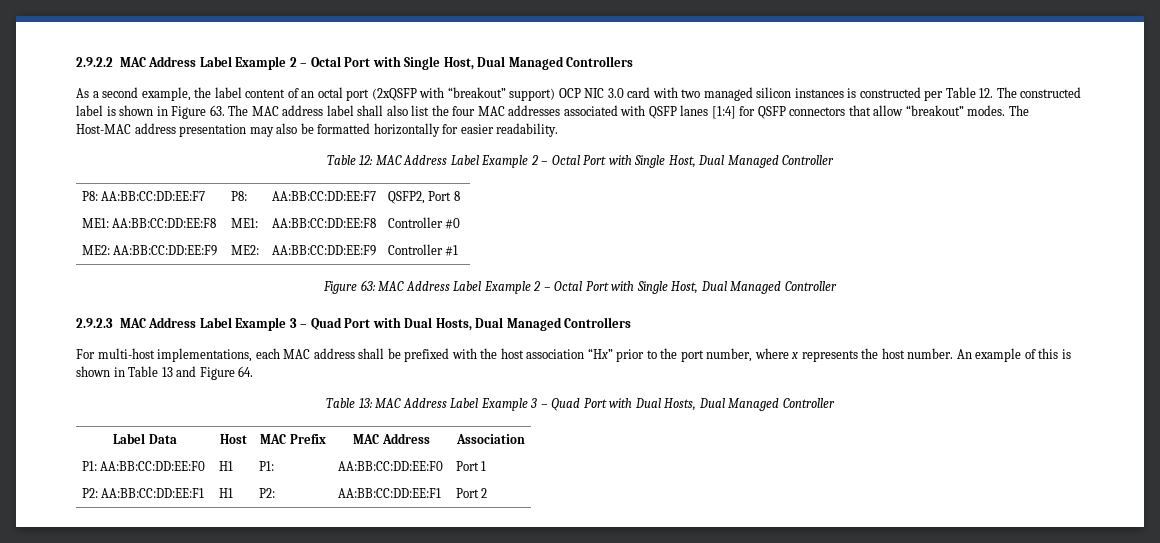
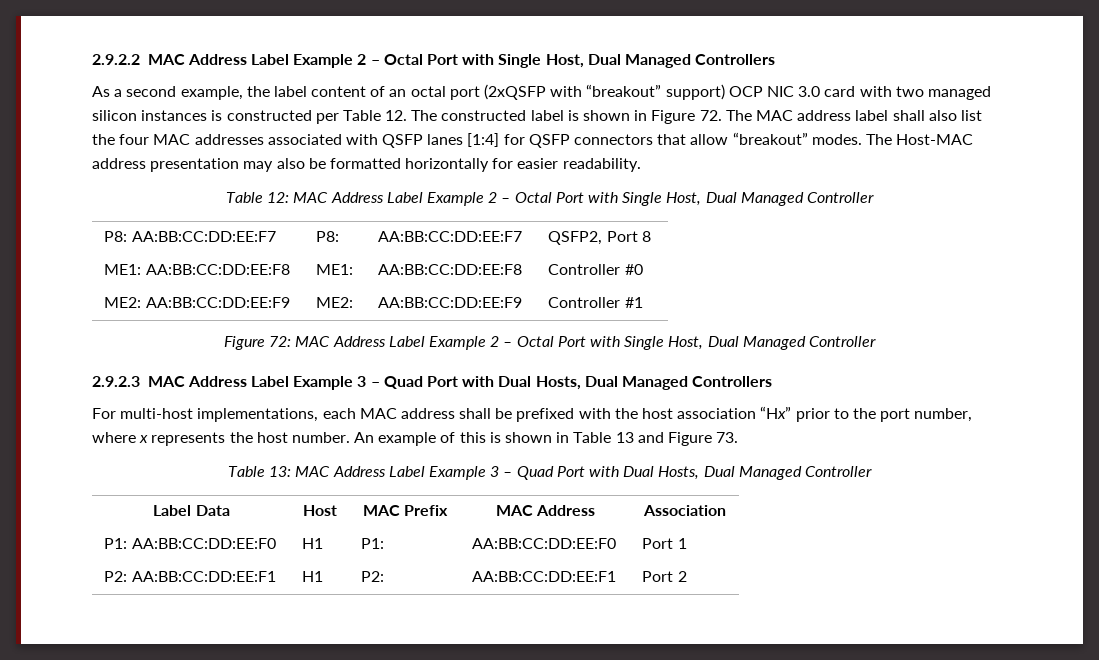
- As a second example, the label content of an octal port (2xQSFP with “breakout” support) OCP NIC 3.0 card with two managed silicon instances is constructed per Table 12. The constructed label is shown in Figure 63. The MAC address label shall also list the four MAC addresses associated with QSFP lanes [1:4] for QSFP connectors that allow “breakout” modes.
+ As a second example, the label content of an octal port (2xQSFP with “breakout” support) OCP NIC 3.0 card with two managed silicon instances is constructed per Table 12. The constructed label is shown in Figure 72. The MAC address label shall also list the four MAC addresses associated with QSFP lanes [1:4] for QSFP connectors that allow “breakout” modes.
- Figure 63: MAC Address Label Example 2 – Octal Port with Single Host, Dual Managed Controller
+ Figure 72: MAC Address Label Example 2 – Octal Port with Single Host, Dual Managed Controller
- An example of this is shown in Table 13 and Figure 64.
+ An example of this is shown in Table 13 and Figure 73.

